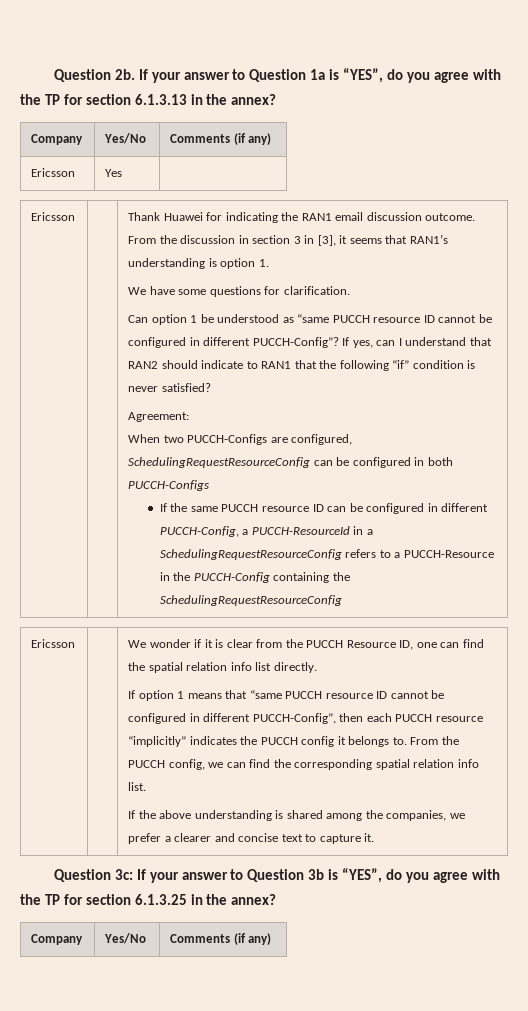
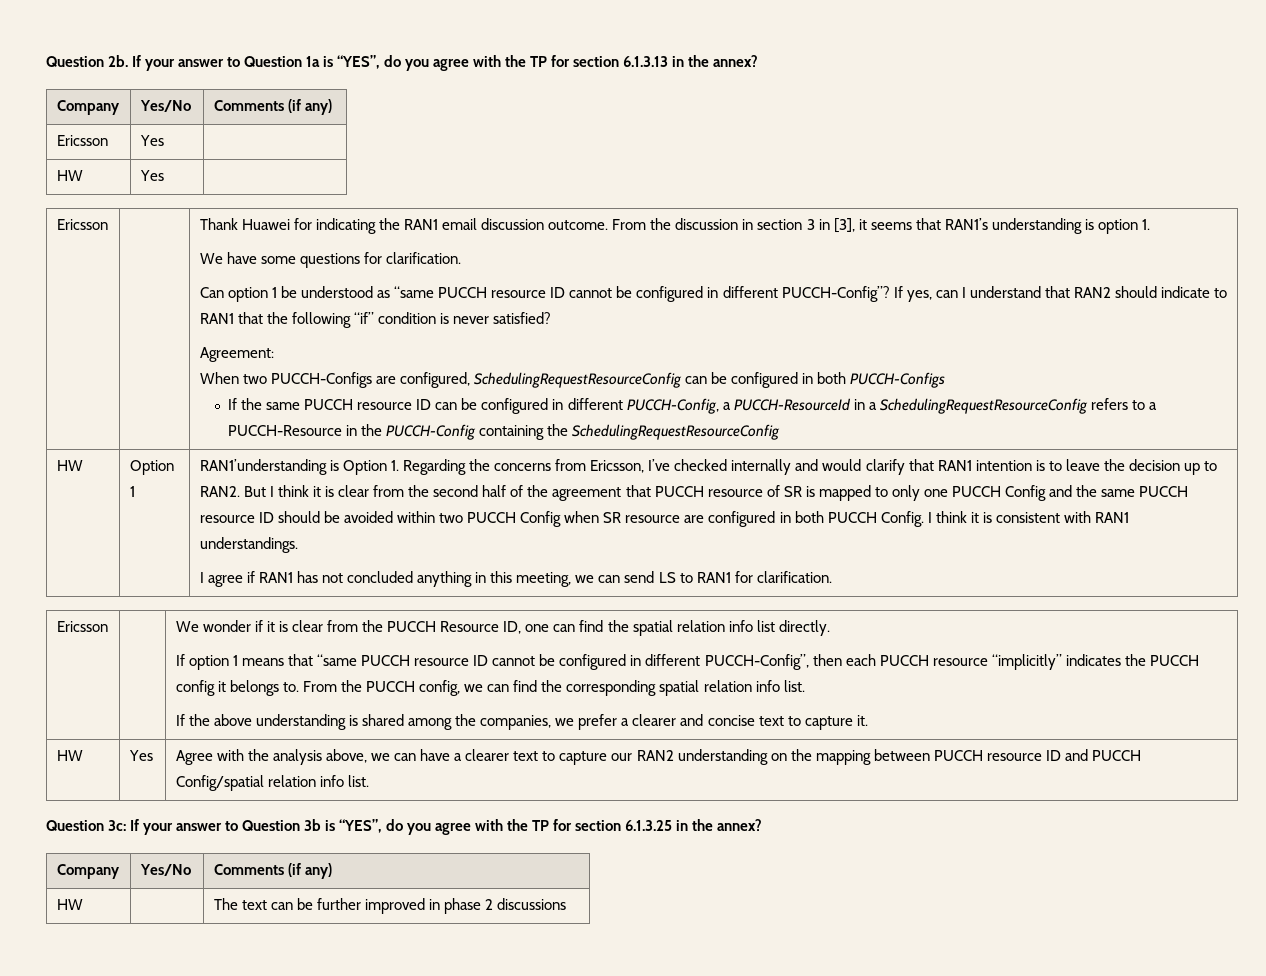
  Ericsson | Yes |
+ HW | Yes |
+ HW | Option 1 | RAN1’understanding is Option 1. Regarding the concerns from Ericsson, I’ve checked internally and would clarify that RAN1 intention is to leave the decision up to RAN2. But I think it is clear from the second half of the agreement that PUCCH resource of SR is mapped to only one PUCCH Config and the same PUCCH resource ID should be avoided within two PUCCH Config when SR resource are configured in both PUCCH Config. I think it is consistent with RAN1 understandings.
+ I agree if RAN1 has not concluded anything in this meeting, we can send LS to RAN1 for clarification.
+ HW | Yes | Agree with the analysis above, we can have a clearer text to capture our RAN2 understanding on the mapping between PUCCH resource ID and PUCCH Config/spatial relation info list.
+ HW | | The text can be further improved in phase 2 discussions

